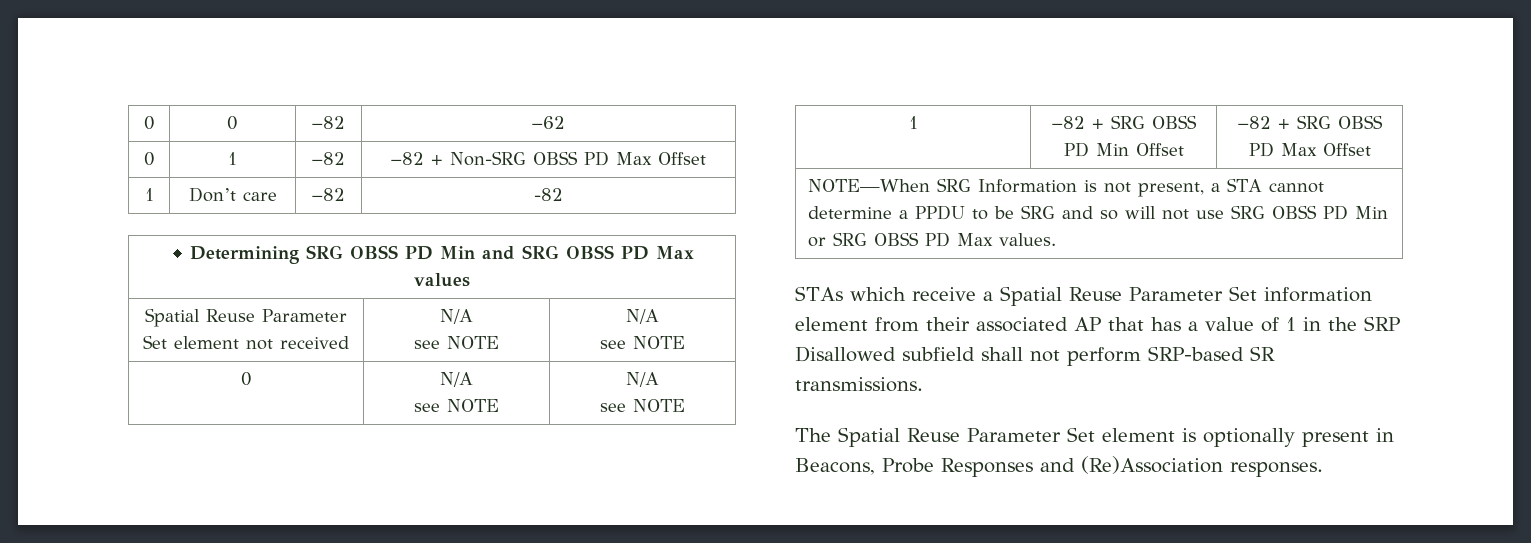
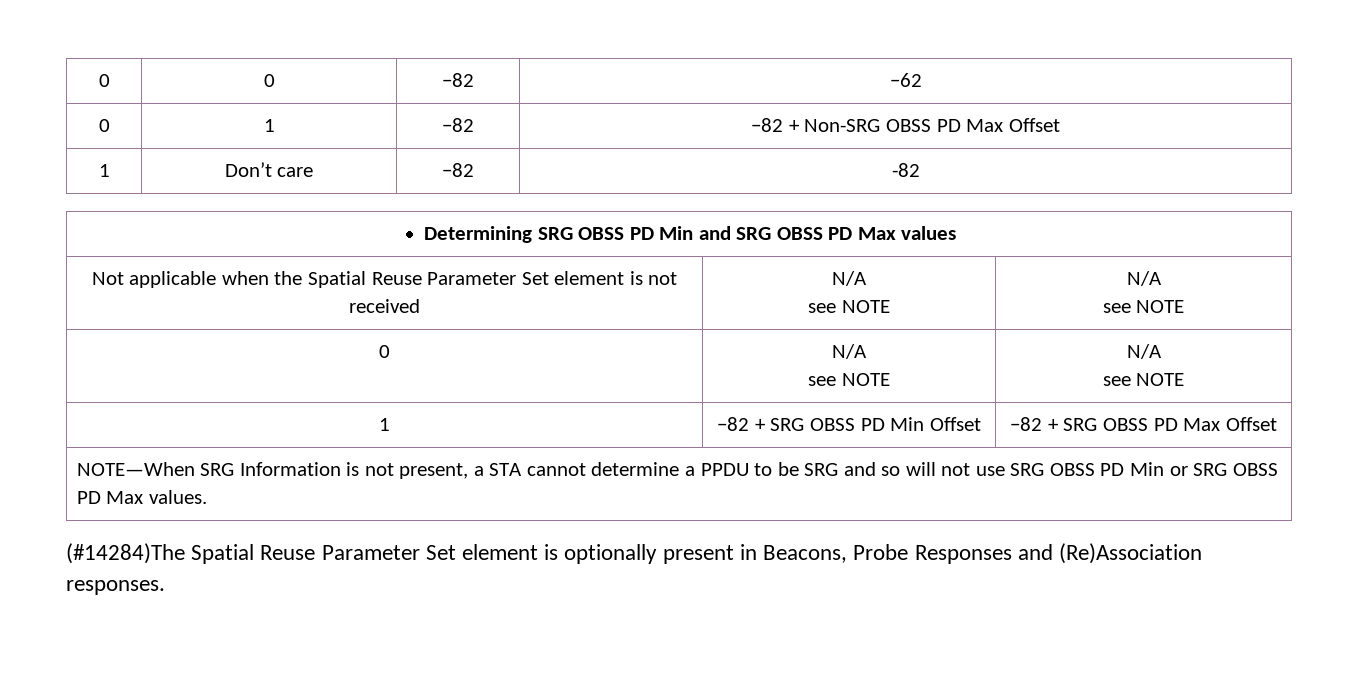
- Spatial Reuse Parameter Set element not received | N/A
+ Not applicable when the Spatial Reuse Parameter Set element is not received | N/A
- STAs which receive a Spatial Reuse Parameter Set information element from their associated AP that has a value of 1 in the SRP Disallowed subfield shall not perform SRP-based SR transmissions.
- The Spatial Reuse Parameter Set element is optionally present in Beacons, Probe Responses and (Re)Association responses.
+ (#14284)The Spatial Reuse Parameter Set element is optionally present in Beacons, Probe Responses and (Re)Association responses.

